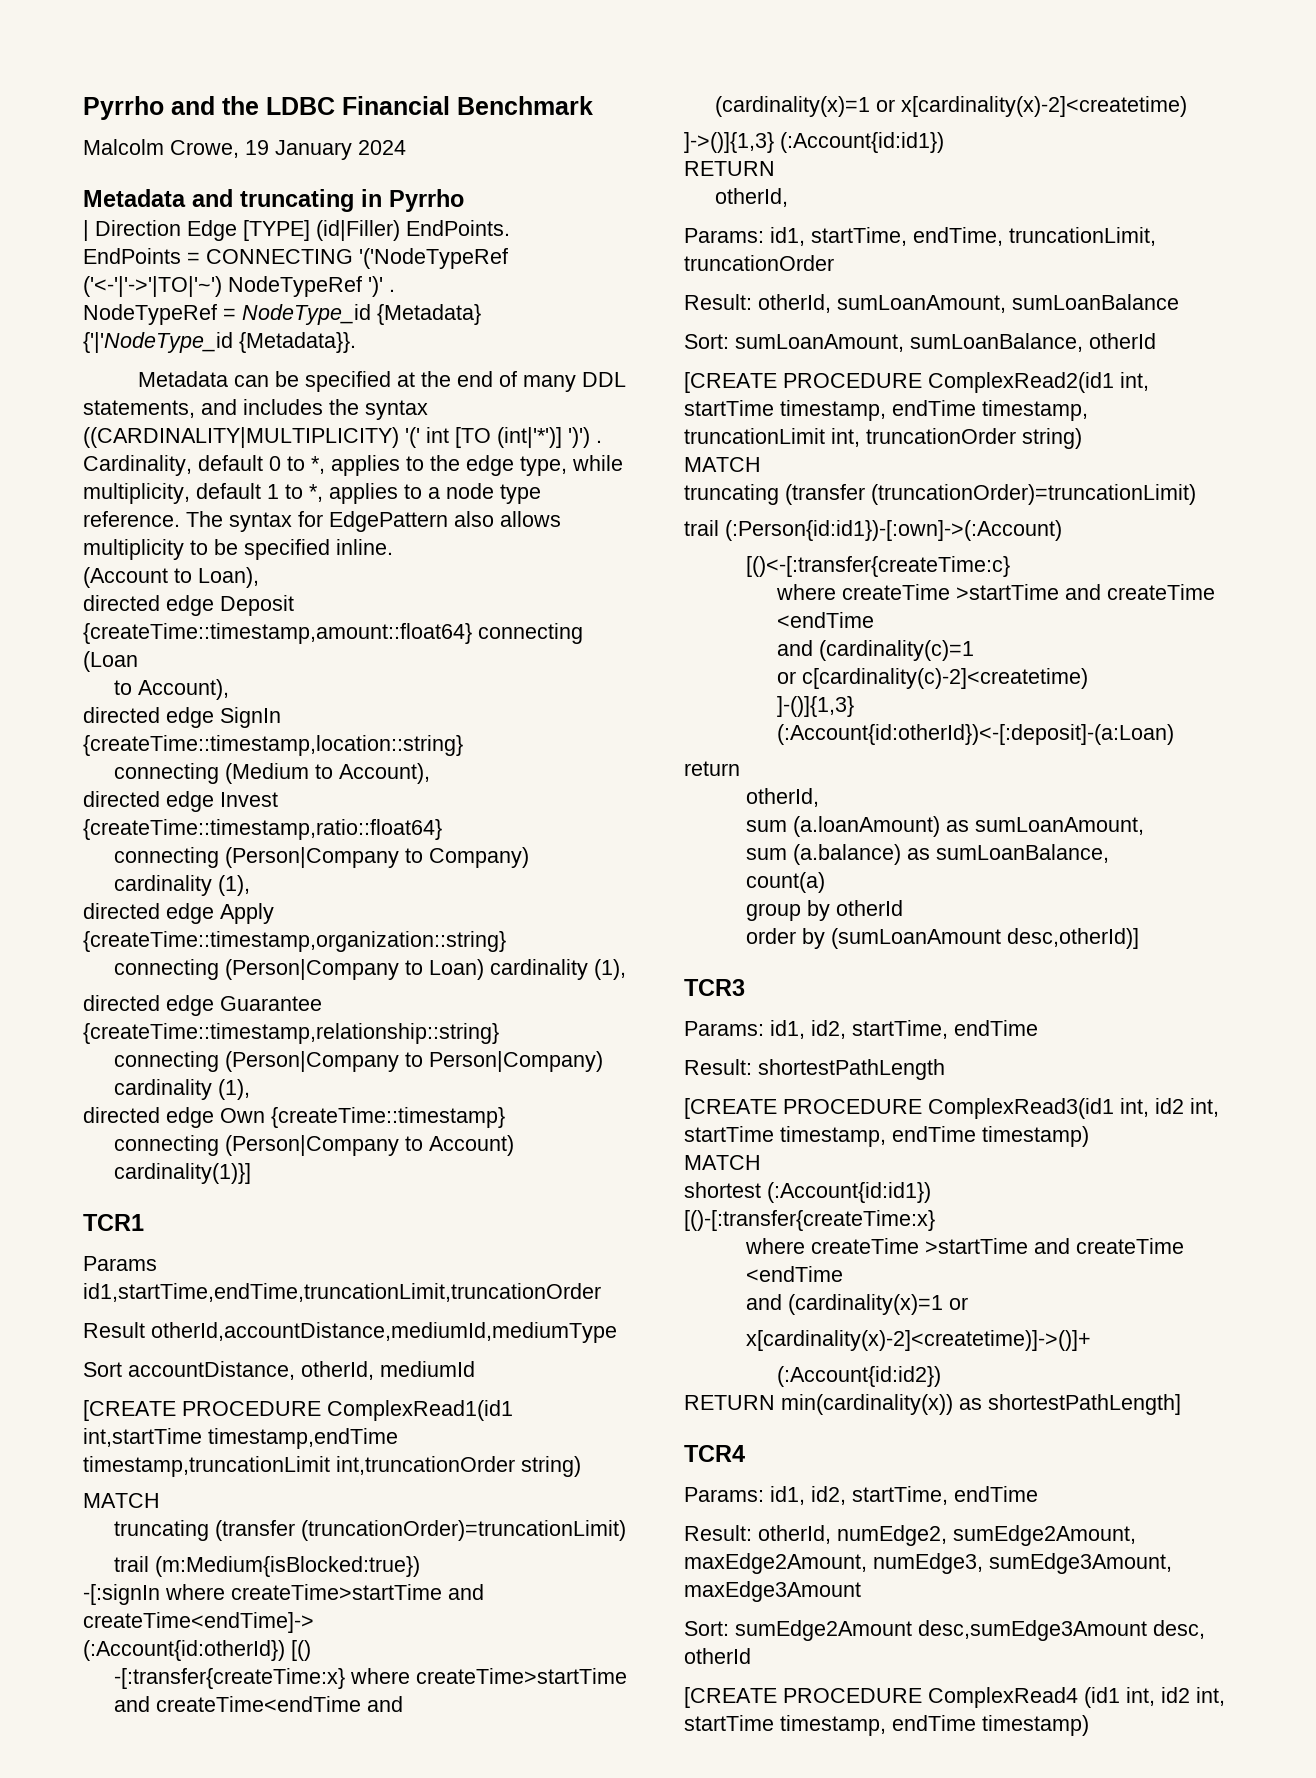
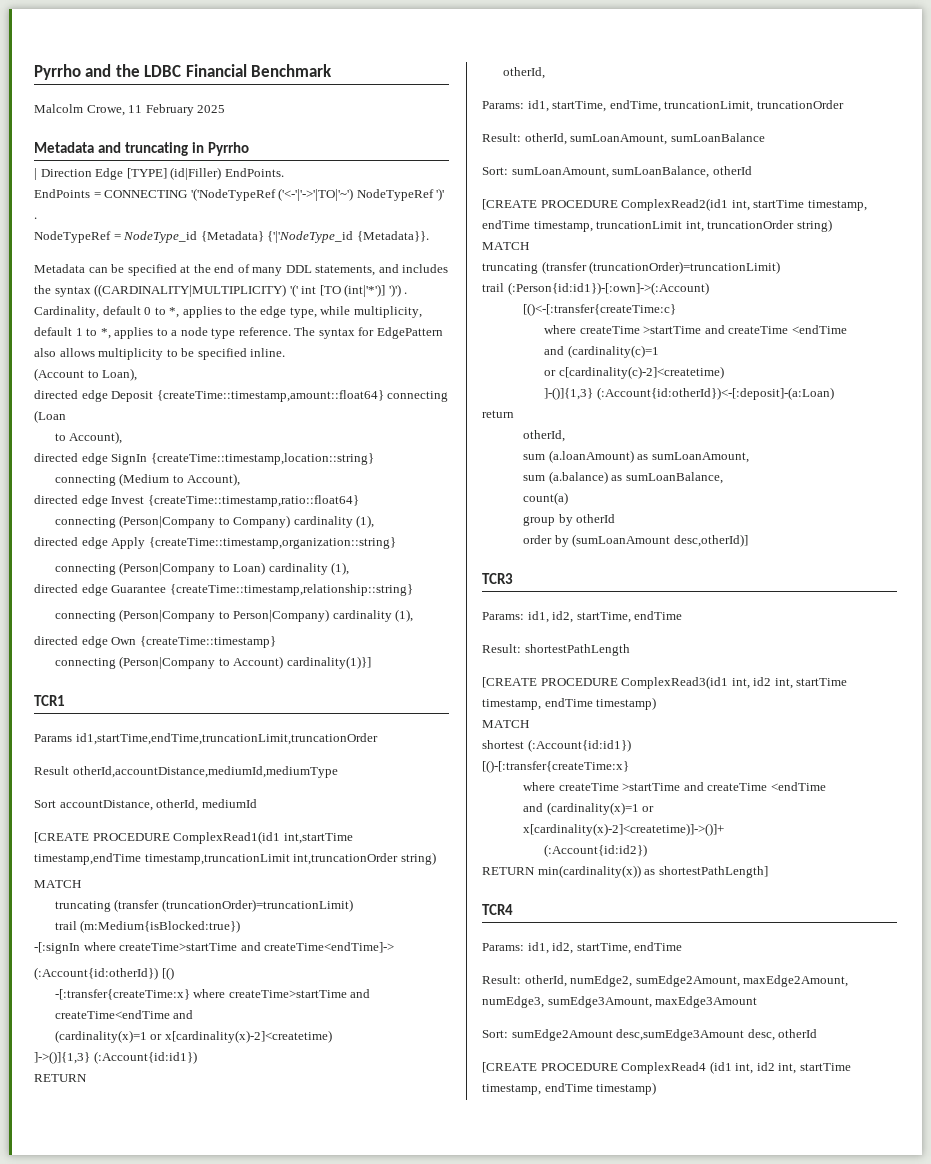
- Malcolm Crowe, 19 January 2024
+ Malcolm Crowe, 11 February 2025

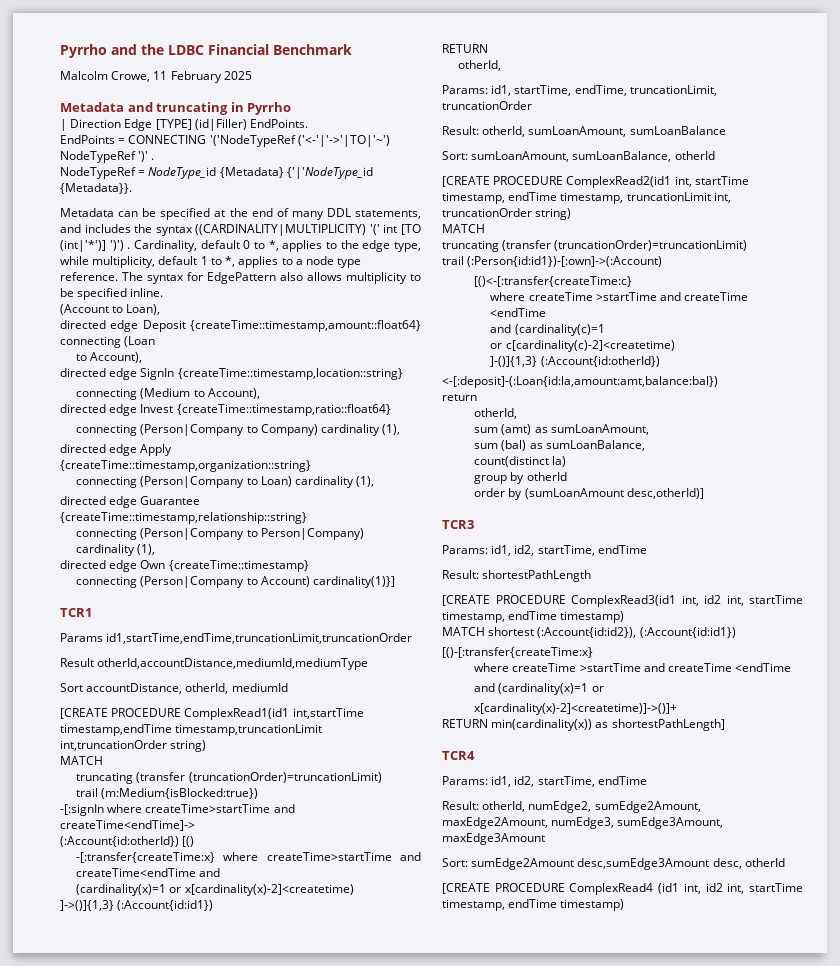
- ]-()]{1,3} (:Account{id:otherId})<-[:deposit]-(a:Loan)
+ ]-()]{1,3} (:Account{id:otherId})
+ <-[:deposit]-(:Loan{id:la,amount:amt,balance:bal})
- sum (a.loanAmount) as sumLoanAmount,
+ sum (amt) as sumLoanAmount,
- sum (a.balance) as sumLoanBalance,
+ sum (bal) as sumLoanBalance,
- count(a)
+ count(distinct la)
  [CREATE PROCEDURE ComplexRead3(id1 int, id2 int, startTime timestamp, endTime timestamp)
- MATCH
- shortest (:Account{id:id1})
+ MATCH shortest (:Account{id:id2}), (:Account{id:id1})
- (:Account{id:id2})

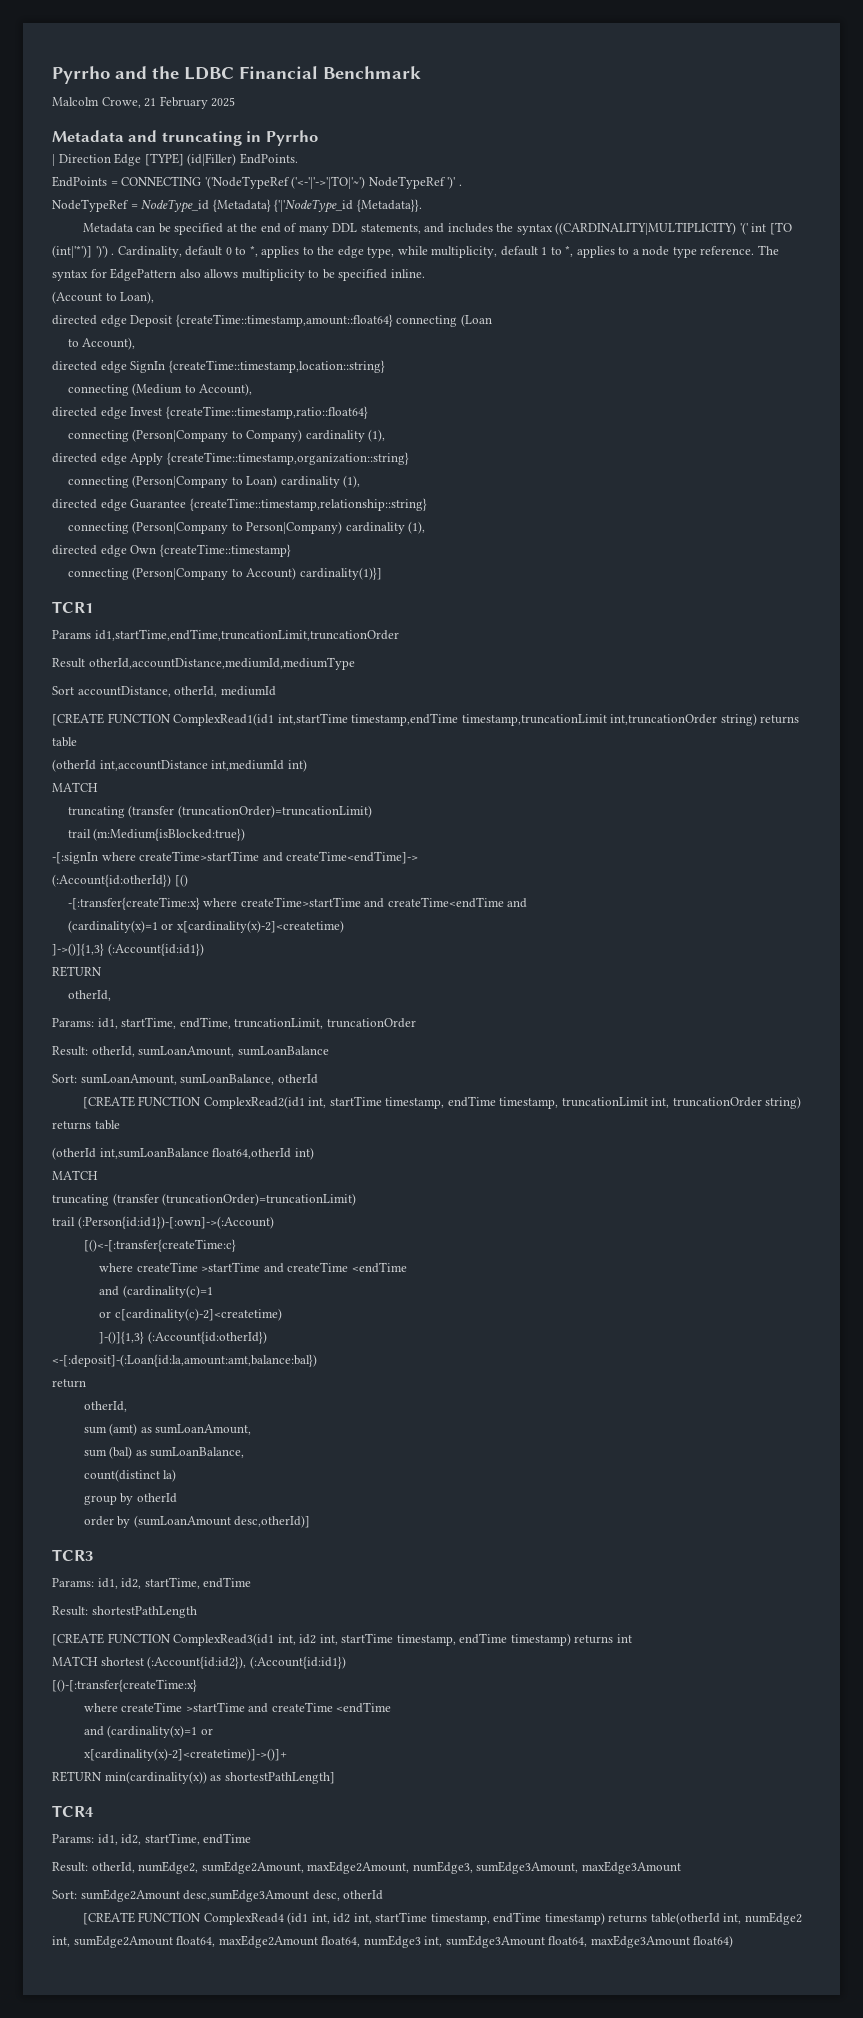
- Malcolm Crowe, 11 February 2025
+ Malcolm Crowe, 21 February 2025
- [CREATE PROCEDURE ComplexRead1(id1 int,startTime timestamp,endTime timestamp,truncationLimit int,truncationOrder string)
+ [CREATE FUNCTION ComplexRead1(id1 int,startTime timestamp,endTime timestamp,truncationLimit int,truncationOrder string) returns table
+ (otherId int,accountDistance int,mediumId int)
- [CREATE PROCEDURE ComplexRead2(id1 int, startTime timestamp, endTime timestamp, truncationLimit int, truncationOrder string)
+ [CREATE FUNCTION ComplexRead2(id1 int, startTime timestamp, endTime timestamp, truncationLimit int, truncationOrder string) returns table
+ (otherId int,sumLoanBalance float64,otherId int)
- [CREATE PROCEDURE ComplexRead3(id1 int, id2 int, startTime timestamp, endTime timestamp)
+ [CREATE FUNCTION ComplexRead3(id1 int, id2 int, startTime timestamp, endTime timestamp) returns int
- [CREATE PROCEDURE ComplexRead4 (id1 int, id2 int, startTime timestamp, endTime timestamp)
+ [CREATE FUNCTION ComplexRead4 (id1 int, id2 int, startTime timestamp, endTime timestamp) returns table(otherId int, numEdge2 int, sumEdge2Amount float64, maxEdge2Amount float64, numEdge3 int, sumEdge3Amount float64, maxEdge3Amount float64)

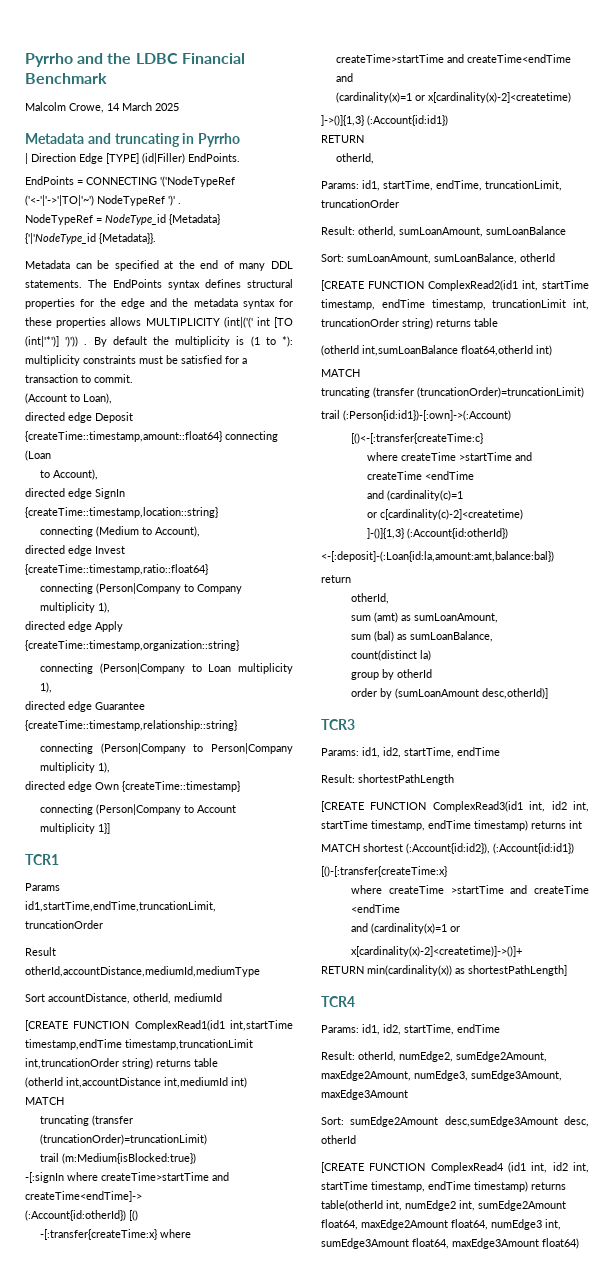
- Malcolm Crowe, 21 February 2025
+ Malcolm Crowe, 14 March 2025
- Metadata can be specified at the end of many DDL statements, and includes the syntax ((CARDINALITY|MULTIPLICITY) '(' int [TO (int|'*')] ')') . Cardinality, default 0 to *, applies to the edge type, while multiplicity, default 1 to *, applies to a node type reference. The syntax for EdgePattern also allows multiplicity to be specified inline.
+ Metadata can be specified at the end of many DDL statements. The EndPoints syntax defines structural properties for the edge and the metadata syntax for these properties allows MULTIPLICITY (int|('(' int [TO (int|'*')] ')')) . By default the multiplicity is (1 to *): multiplicity constraints must be satisfied for a transaction to commit.
- connecting (Person|Company to Company) cardinality (1),
+ connecting (Person|Company to Company multiplicity 1),
- connecting (Person|Company to Loan) cardinality (1),
+ connecting (Person|Company to Loan multiplicity 1),
- connecting (Person|Company to Person|Company) cardinality (1),
+ connecting (Person|Company to Person|Company multiplicity 1),
- connecting (Person|Company to Account) cardinality(1)}]
+ connecting (Person|Company to Account multiplicity 1}]

